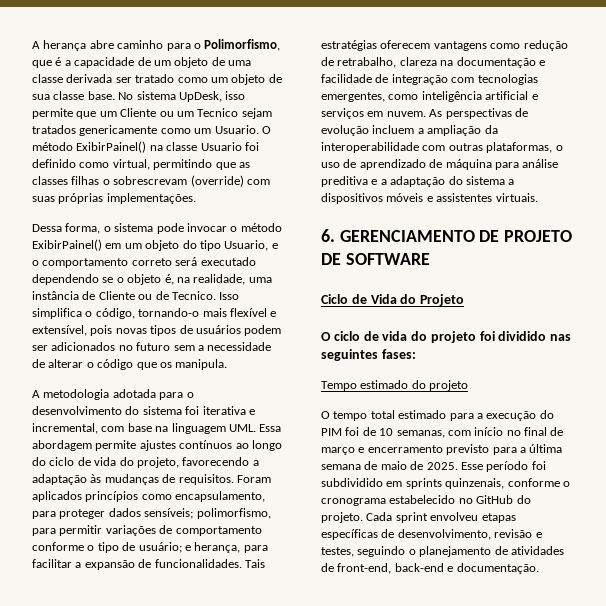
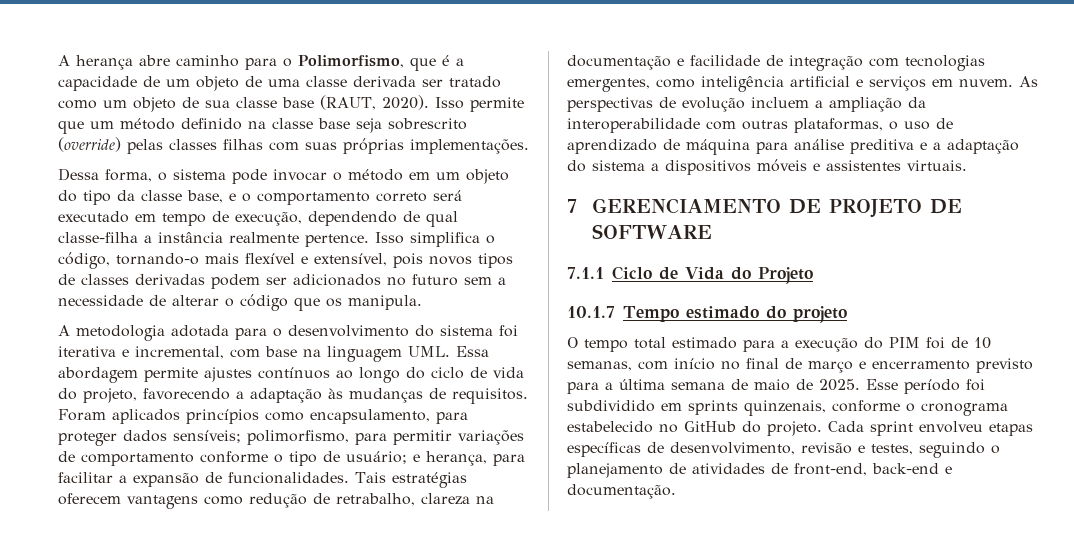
- A herança abre caminho para o Polimorfismo, que é a capacidade de um objeto de uma classe derivada ser tratado como um objeto de sua classe base. No sistema UpDesk, isso permite que um Cliente ou um Tecnico sejam tratados genericamente como um Usuario. O método ExibirPainel() na classe Usuario foi definido como virtual, permitindo que as classes filhas o sobrescrevam (override) com suas próprias implementações.
+ A herança abre caminho para o Polimorfismo, que é a capacidade de um objeto de uma classe derivada ser tratado como um objeto de sua classe base (RAUT, 2020). Isso permite que um método definido na classe base seja sobrescrito (override) pelas classes filhas com suas próprias implementações.
- Dessa forma, o sistema pode invocar o método ExibirPainel() em um objeto do tipo Usuario, e o comportamento correto será executado dependendo se o objeto é, na realidade, uma instância de Cliente ou de Tecnico.
+ Dessa forma, o sistema pode invocar o método em um objeto do tipo da classe base, e o comportamento correto será executado em tempo de execução, dependendo de qual classe-filha a instância realmente pertence.
- Isso simplifica o código, tornando-o mais flexível e extensível, pois novas tipos de usuários podem ser adicionados no futuro sem a necessidade de alterar o código que os manipula.
+ Isso simplifica o código, tornando-o mais flexível e extensível, pois novos tipos de classes derivadas podem ser adicionados no futuro sem a necessidade de alterar o código que os manipula.
- 6. GERENCIAMENTO DE PROJETO DE SOFTWARE
+ 7 GERENCIAMENTO DE PROJETO DE SOFTWARE
- Ciclo de Vida do Projeto
+ 7.1.1 Ciclo de Vida do Projeto
- O ciclo de vida do projeto foi dividido nas seguintes fases:
- Tempo estimado do projeto
+ 10.1.7 Tempo estimado do projeto

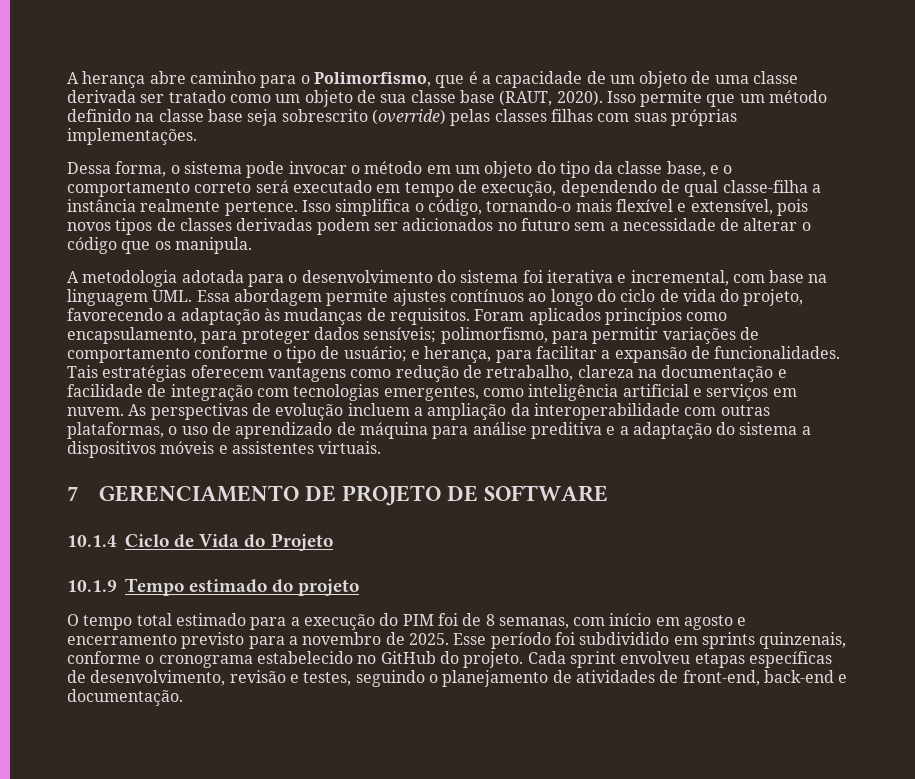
- 7.1.1 Ciclo de Vida do Projeto
+ 10.1.4 Ciclo de Vida do Projeto
- 10.1.7 Tempo estimado do projeto
+ 10.1.9 Tempo estimado do projeto
- O tempo total estimado para a execução do PIM foi de 10 semanas, com início no final de março e encerramento previsto para a última semana de maio de 2025.
+ O tempo total estimado para a execução do PIM foi de 8 semanas, com início em agosto e encerramento previsto para a novembro de 2025.

